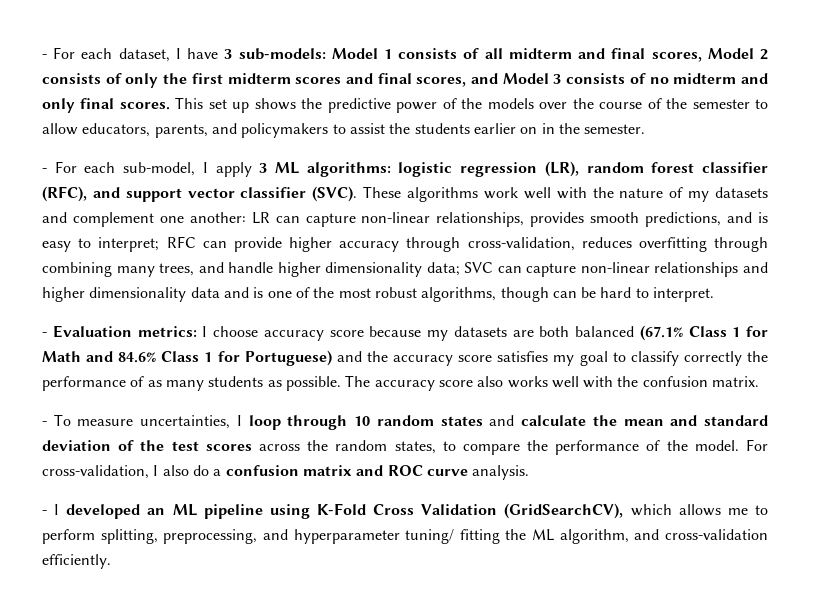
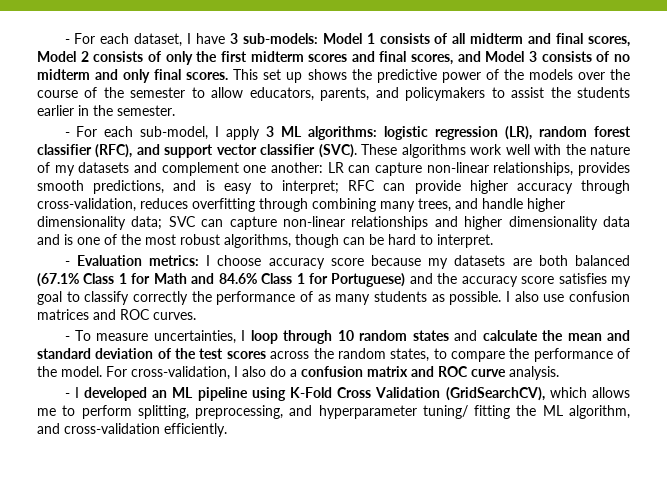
- This set up shows the predictive power of the models over the course of the semester to allow educators, parents, and policymakers to assist the students earlier on in the semester.
+ This set up shows the predictive power of the models over the course of the semester to allow educators, parents, and policymakers to assist the students earlier in the semester.
- The accuracy score also works well with the confusion matrix.
+ I also use confusion matrices and ROC curves.

